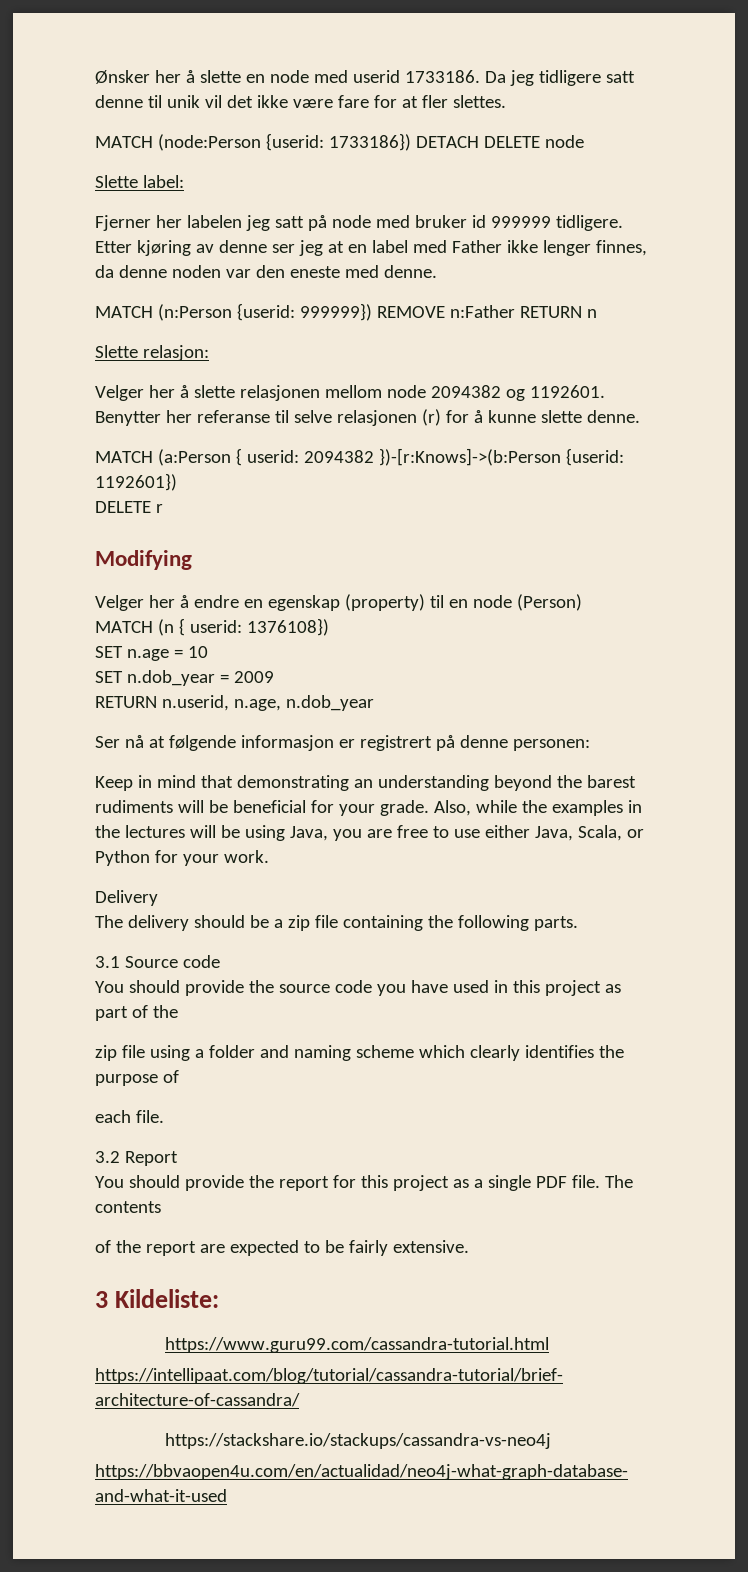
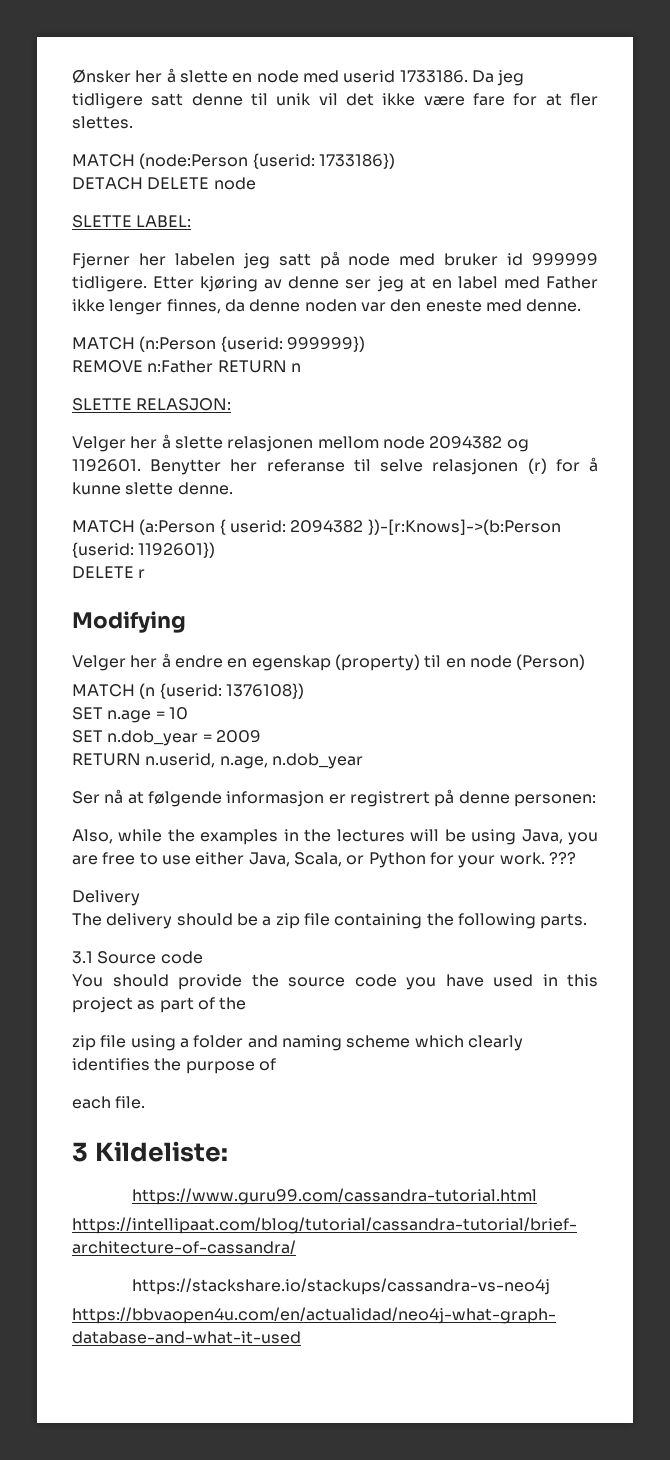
- MATCH (node:Person {userid: 1733186}) DETACH DELETE node
+ MATCH (node:Person {userid: 1733186})
+ DETACH DELETE node
- Slette label:
+ SLETTE LABEL:
- MATCH (n:Person {userid: 999999}) REMOVE n:Father RETURN n
+ MATCH (n:Person {userid: 999999})
+ REMOVE n:Father RETURN n
- Slette relasjon:
+ SLETTE RELASJON:
- MATCH (n { userid: 1376108})
+ MATCH (n {userid: 1376108})
- Keep in mind that demonstrating an understanding beyond the barest rudiments will be beneficial for your grade.
+ ???
- 3.2 Report
- You should provide the report for this project as a single PDF file. The contents
- of the report are expected to be fairly extensive.

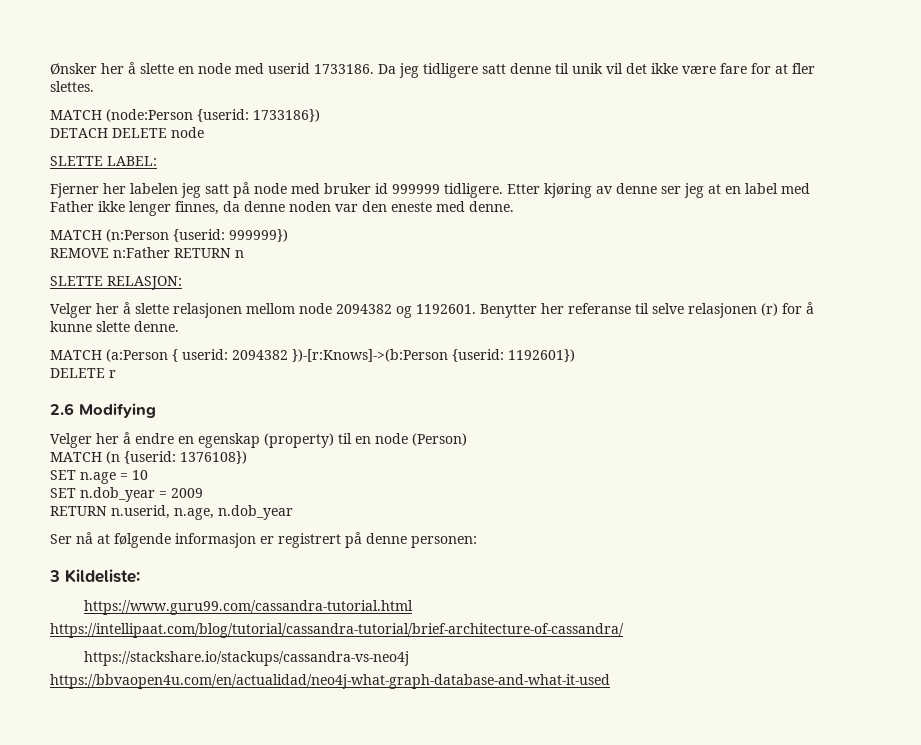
- Modifying
+ 2.6 Modifying
- Also, while the examples in the lectures will be using Java, you are free to use either Java, Scala, or Python for your work. ???
- Delivery
- The delivery should be a zip file containing the following parts.
- 3.1 Source code
- You should provide the source code you have used in this project as part of the
- zip file using a folder and naming scheme which clearly identifies the purpose of
- each file.

